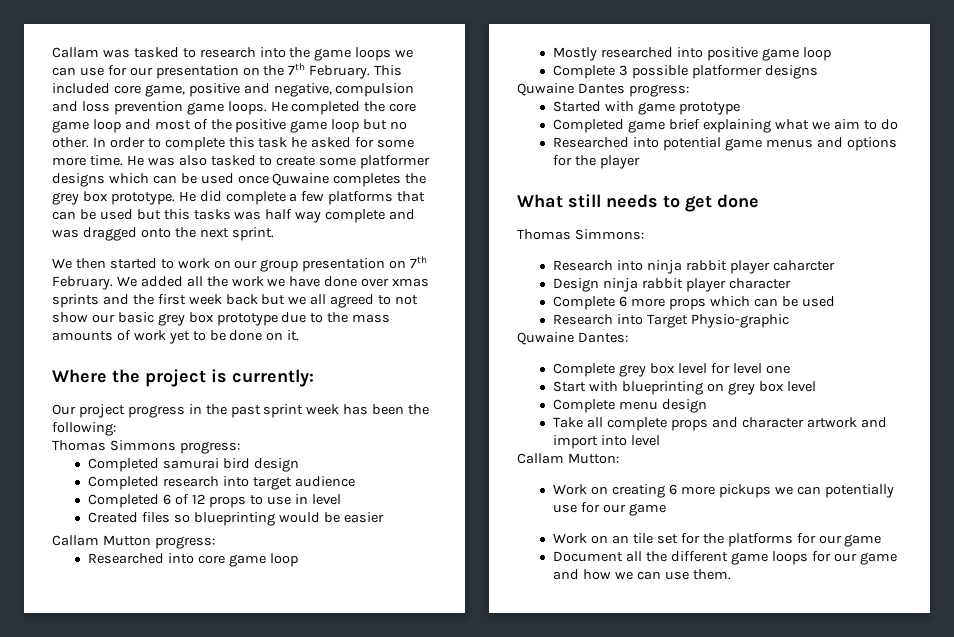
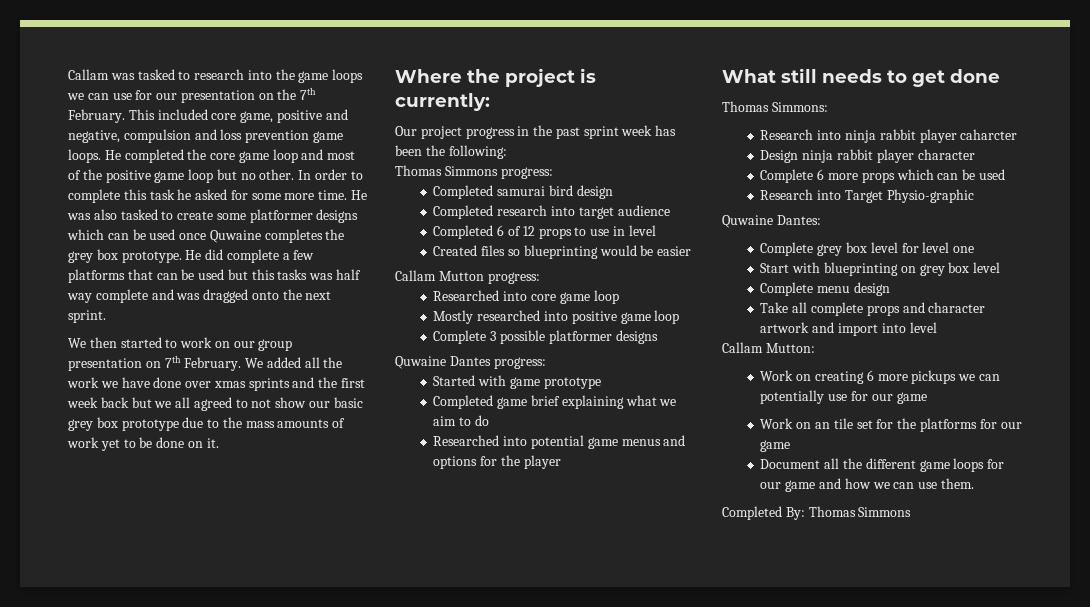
+ Completed By: Thomas Simmons

